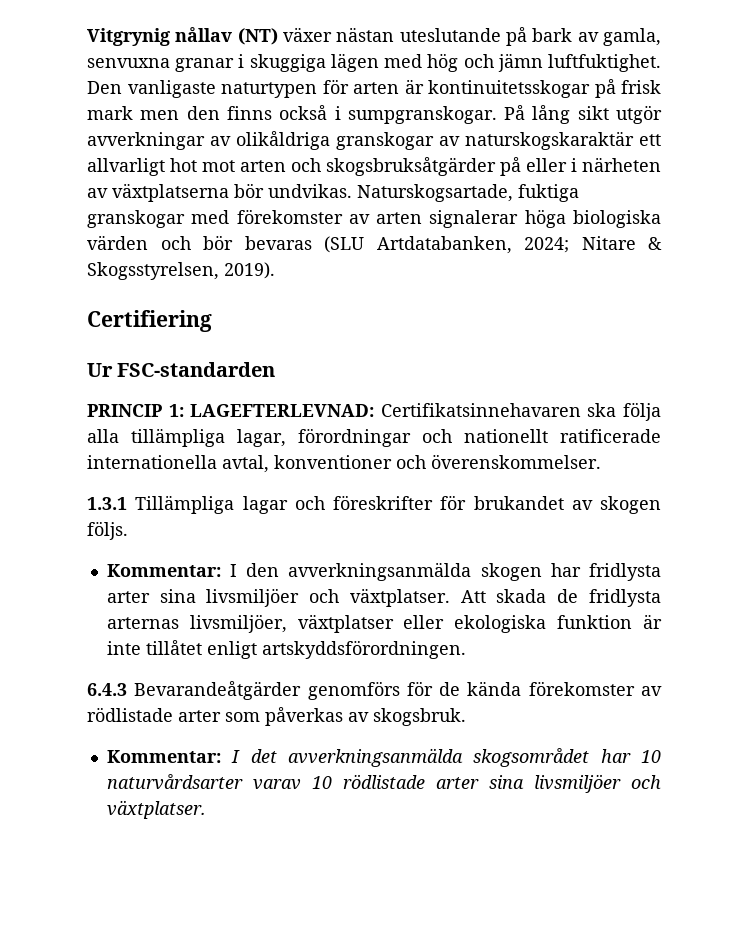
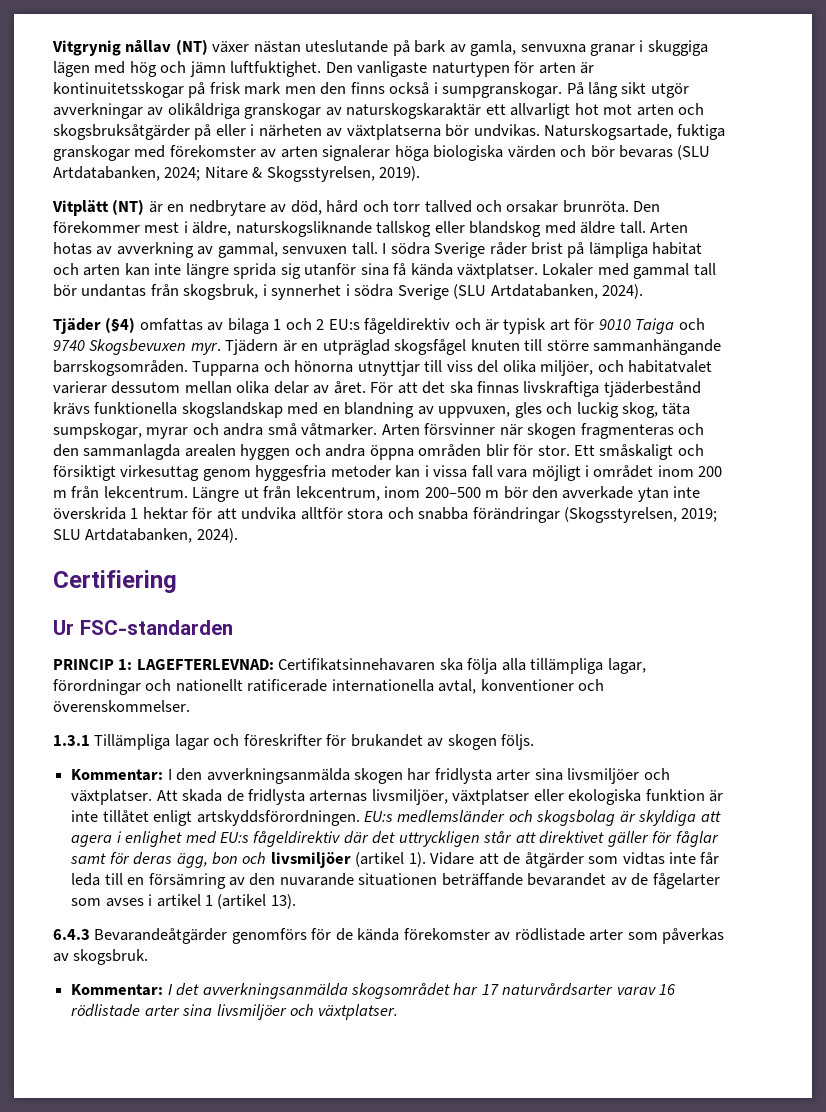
+ Vitplätt (NT) är en nedbrytare av död, hård och torr tallved och orsakar brunröta. Den förekommer mest i äldre, naturskogsliknande tallskog eller blandskog med äldre tall. Arten hotas av avverkning av gammal, senvuxen tall. I södra Sverige råder brist på lämpliga habitat och arten kan inte längre sprida sig utanför sina få kända växtplatser. Lokaler med gammal tall bör undantas från skogsbruk, i synnerhet i södra Sverige (SLU Artdatabanken, 2024).
+ Tjäder (§4) omfattas av bilaga 1 och 2 EU:s fågeldirektiv och är typisk art för 9010 Taiga och 9740 Skogsbevuxen myr. Tjädern är en utpräglad skogsfågel knuten till större sammanhängande barrskogsområden. Tupparna och hönorna utnyttjar till viss del olika miljöer, och habitatvalet varierar dessutom mellan olika delar av året. För att det ska finnas livskraftiga tjäderbestånd krävs funktionella skogslandskap med en blandning av uppvuxen, gles och luckig skog, täta sumpskogar, myrar och andra små våtmarker. Arten försvinner när skogen fragmenteras och den sammanlagda arealen hyggen och andra öppna områden blir för stor. Ett småskaligt och försiktigt virkesuttag genom hyggesfria metoder kan i vissa fall vara möjligt i området inom 200 m från lekcentrum. Längre ut från lekcentrum, inom 200–500 m bör den avverkade ytan inte överskrida 1 hektar för att undvika alltför stora och snabba förändringar (Skogsstyrelsen, 2019; SLU Artdatabanken, 2024).
+ EU:s medlemsländer och skogsbolag är skyldiga att agera i enlighet med EU:s fågeldirektiv där det uttryckligen står att direktivet gäller för fåglar samt för deras ägg, bon och livsmiljöer (artikel 1). Vidare att de åtgärder som vidtas inte får leda till en försämring av den nuvarande situationen beträffande bevarandet av de fågelarter som avses i artikel 1 (artikel 13).
- Kommentar: I det avverkningsanmälda skogsområdet har 10 naturvårdsarter varav 10 rödlistade arter sina livsmiljöer och växtplatser.
+ Kommentar: I det avverkningsanmälda skogsområdet har 17 naturvårdsarter varav 16 rödlistade arter sina livsmiljöer och växtplatser.

